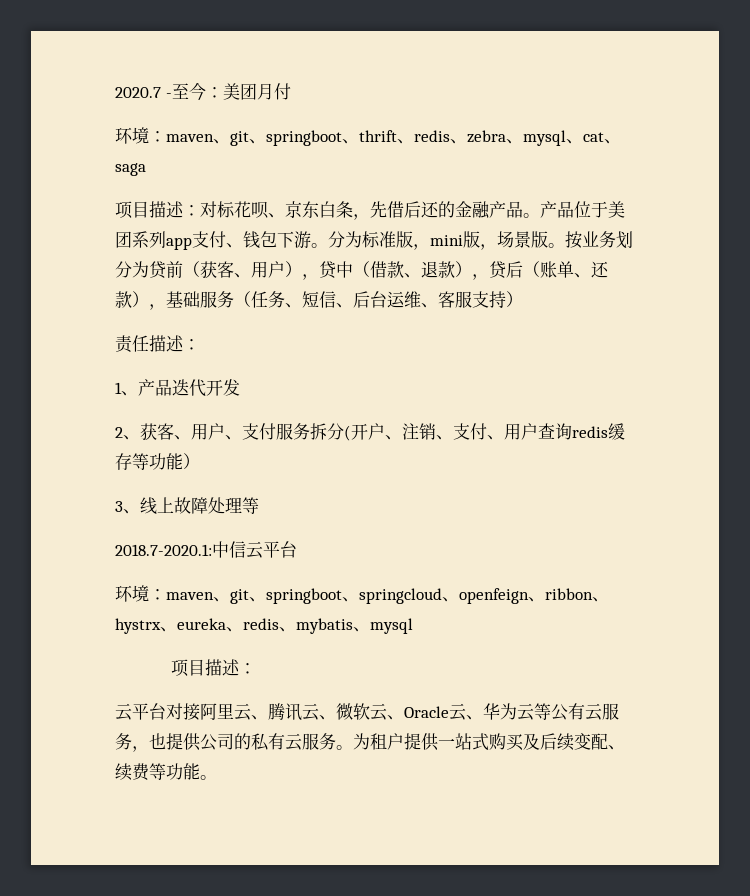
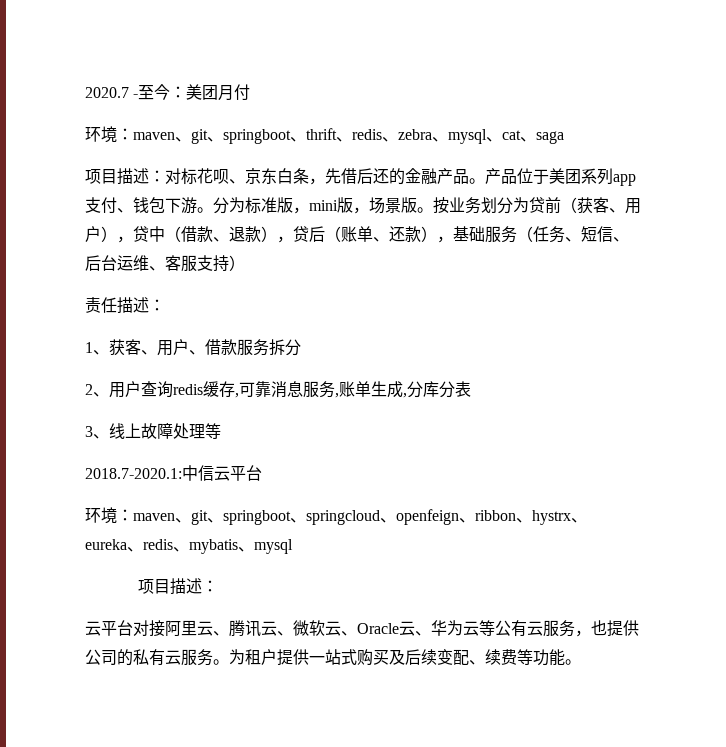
- 1、产品迭代开发
- 2、获客、用户、支付服务拆分(开户、注销、支付、用户查询redis缓存等功能）
+ 1、获客、用户、借款服务拆分
+ 2、用户查询redis缓存,可靠消息服务,账单生成,分库分表

